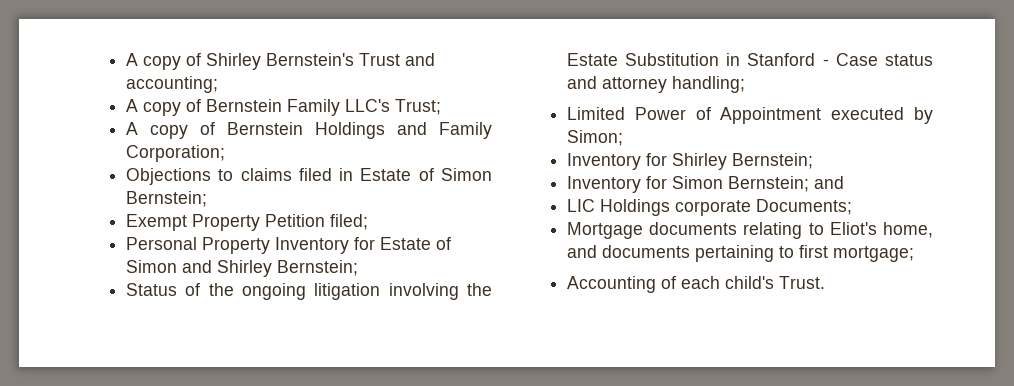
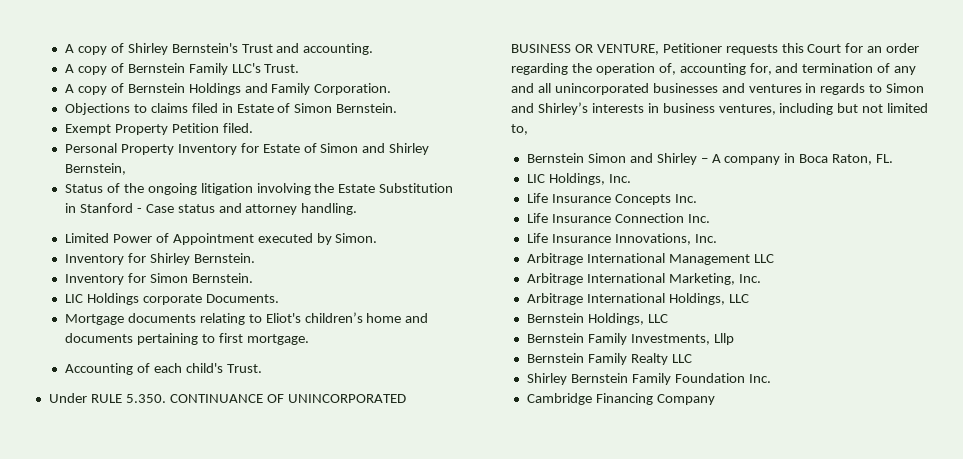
- A copy of Shirley Bernstein's Trust and accounting;
+ A copy of Shirley Bernstein's Trust and accounting.
- A copy of Bernstein Family LLC's Trust;
+ A copy of Bernstein Family LLC's Trust.
- A copy of Bernstein Holdings and Family Corporation;
+ A copy of Bernstein Holdings and Family Corporation.
- Objections to claims filed in Estate of Simon Bernstein;
+ Objections to claims filed in Estate of Simon Bernstein.
- Exempt Property Petition filed;
+ Exempt Property Petition filed.
- Personal Property Inventory for Estate of Simon and Shirley Bernstein;
+ Personal Property Inventory for Estate of Simon and Shirley Bernstein,
- Status of the ongoing litigation involving the Estate Substitution in Stanford - Case status and attorney handling;
+ Status of the ongoing litigation involving the Estate Substitution in Stanford - Case status and attorney handling.
- Limited Power of Appointment executed by Simon;
+ Limited Power of Appointment executed by Simon.
- Inventory for Shirley Bernstein;
+ Inventory for Shirley Bernstein.
- Inventory for Simon Bernstein; and
+ Inventory for Simon Bernstein.
- LIC Holdings corporate Documents;
+ LIC Holdings corporate Documents.
- Mortgage documents relating to Eliot's home, and documents pertaining to first mortgage;
+ Mortgage documents relating to Eliot's children’s home and documents pertaining to first mortgage.
+ Under RULE 5.350. CONTINUANCE OF UNINCORPORATED BUSINESS OR VENTURE, Petitioner requests this Court for an order regarding the operation of, accounting for, and termination of any and all unincorporated businesses and ventures in regards to Simon and Shirley’s interests in business ventures, including but not limited to,
+ Bernstein Simon and Shirley – A company in Boca Raton, FL.
+ LIC Holdings, Inc.
+ Life Insurance Concepts Inc.
+ Life Insurance Connection Inc.
+ Life Insurance Innovations, Inc.
+ Arbitrage International Management LLC
+ Arbitrage International Marketing, Inc.
+ Arbitrage International Holdings, LLC
+ Bernstein Holdings, LLC
+ Bernstein Family Investments, Lllp
+ Bernstein Family Realty LLC
+ Shirley Bernstein Family Foundation Inc.
+ Cambridge Financing Company

